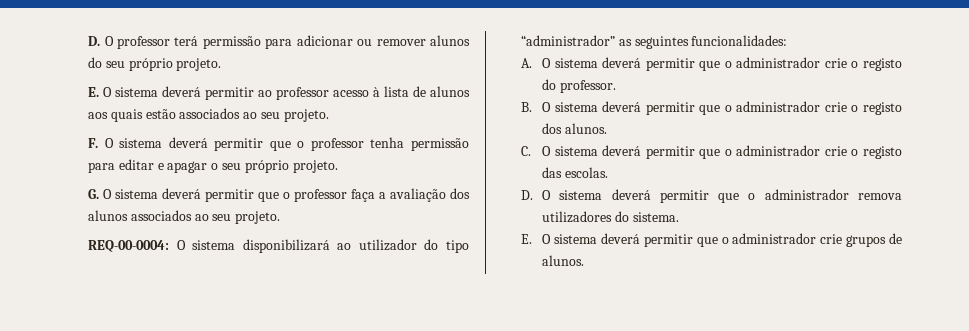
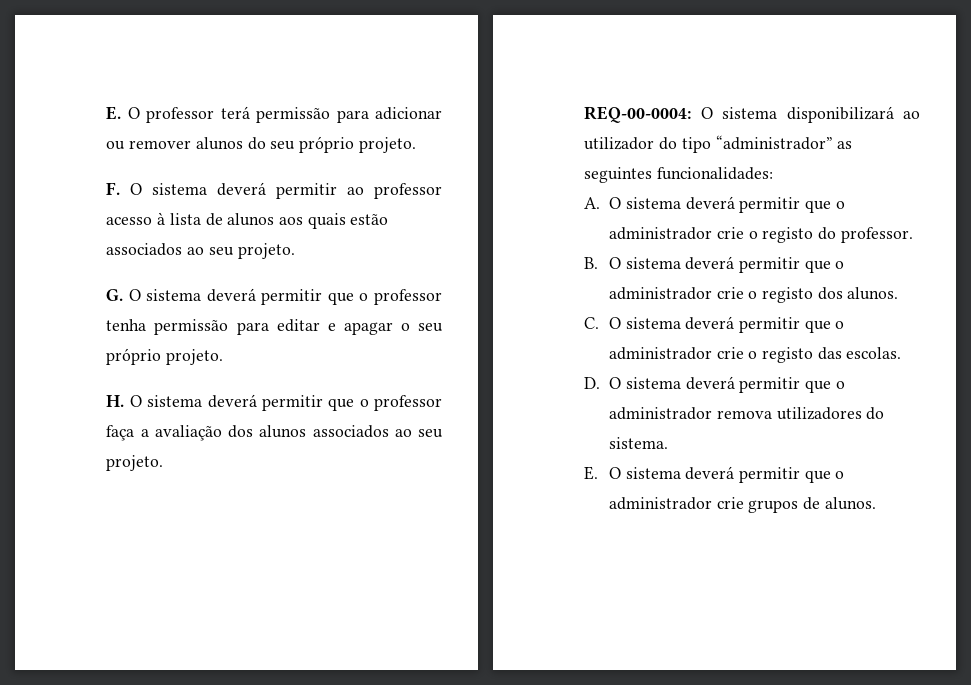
- D. O professor terá permissão para adicionar ou remover alunos do seu próprio projeto.
+ E. O professor terá permissão para adicionar ou remover alunos do seu próprio projeto.
- E. O sistema deverá permitir ao professor acesso à lista de alunos aos quais estão associados ao seu projeto.
+ F. O sistema deverá permitir ao professor acesso à lista de alunos aos quais estão associados ao seu projeto.
- F. O sistema deverá permitir que o professor tenha permissão para editar e apagar o seu próprio projeto.
+ G. O sistema deverá permitir que o professor tenha permissão para editar e apagar o seu próprio projeto.
- G. O sistema deverá permitir que o professor faça a avaliação dos alunos associados ao seu projeto.
+ H. O sistema deverá permitir que o professor faça a avaliação dos alunos associados ao seu projeto.

